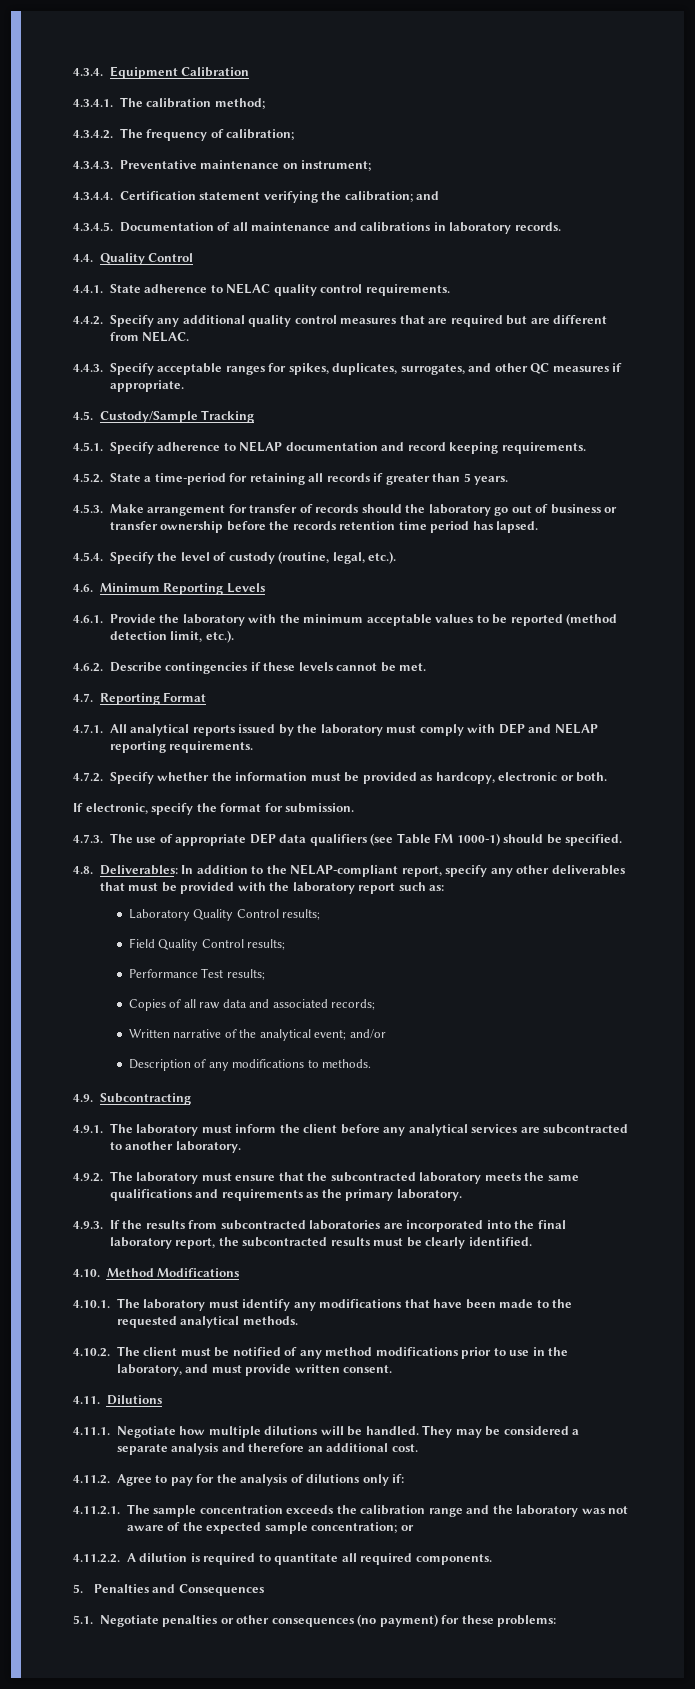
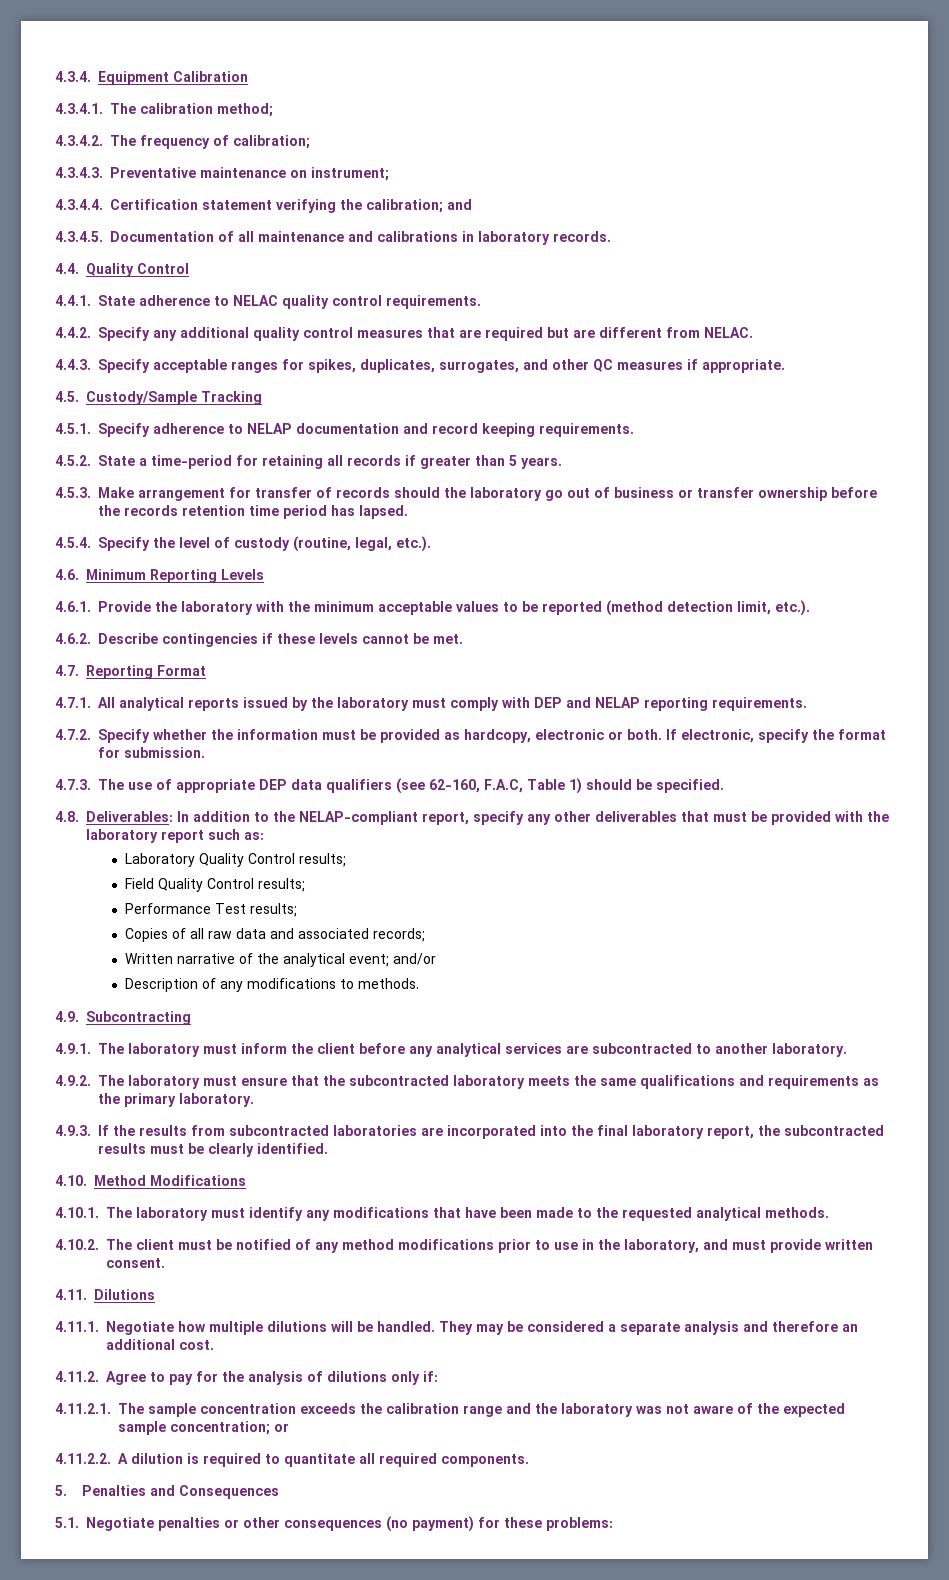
- 4.7.2. Specify whether the information must be provided as hardcopy, electronic or both.
- If electronic, specify the format for submission.
+ 4.7.2. Specify whether the information must be provided as hardcopy, electronic or both. If electronic, specify the format for submission.
- 4.7.3. The use of appropriate DEP data qualifiers (see Table FM 1000-1) should be specified.
+ 4.7.3. The use of appropriate DEP data qualifiers (see 62-160, F.A.C, Table 1) should be specified.

